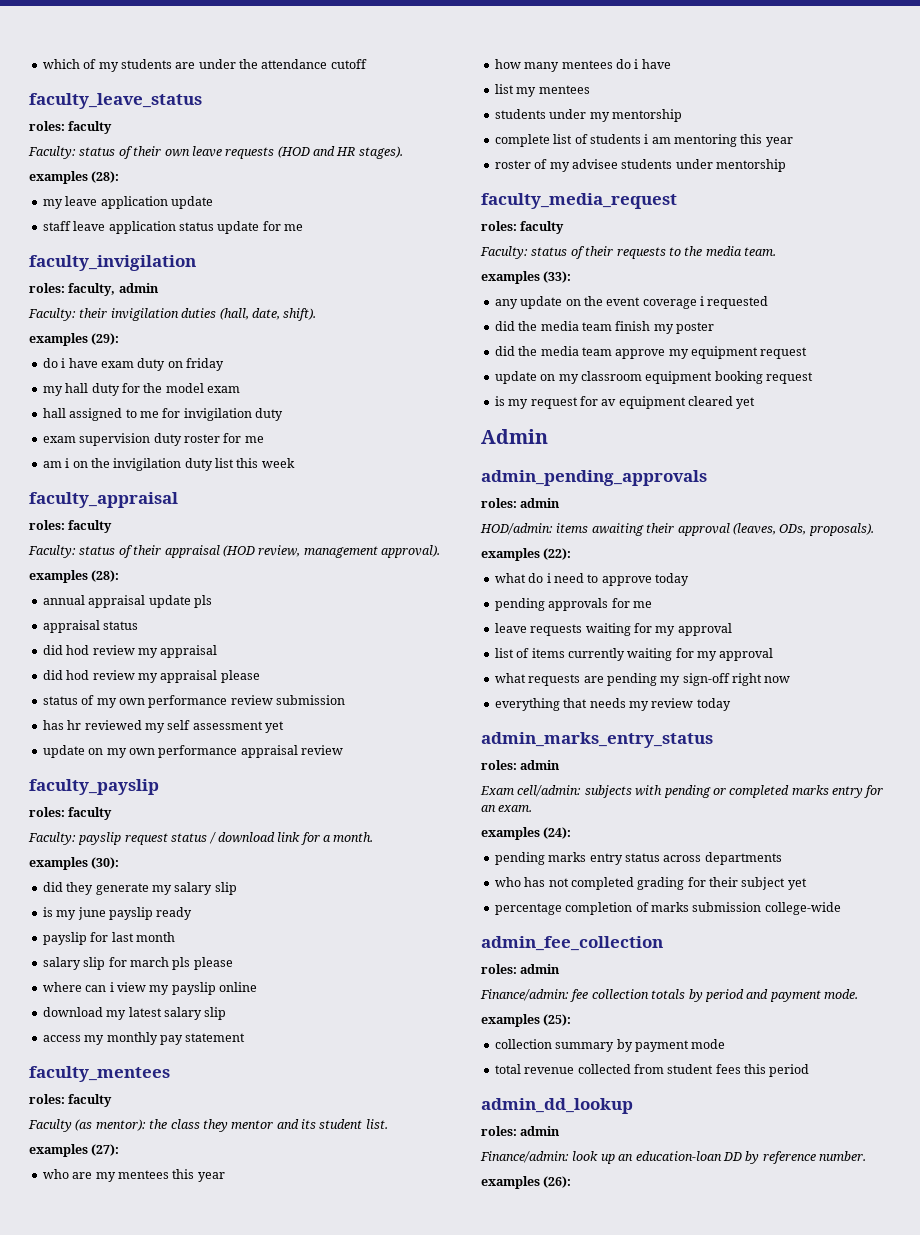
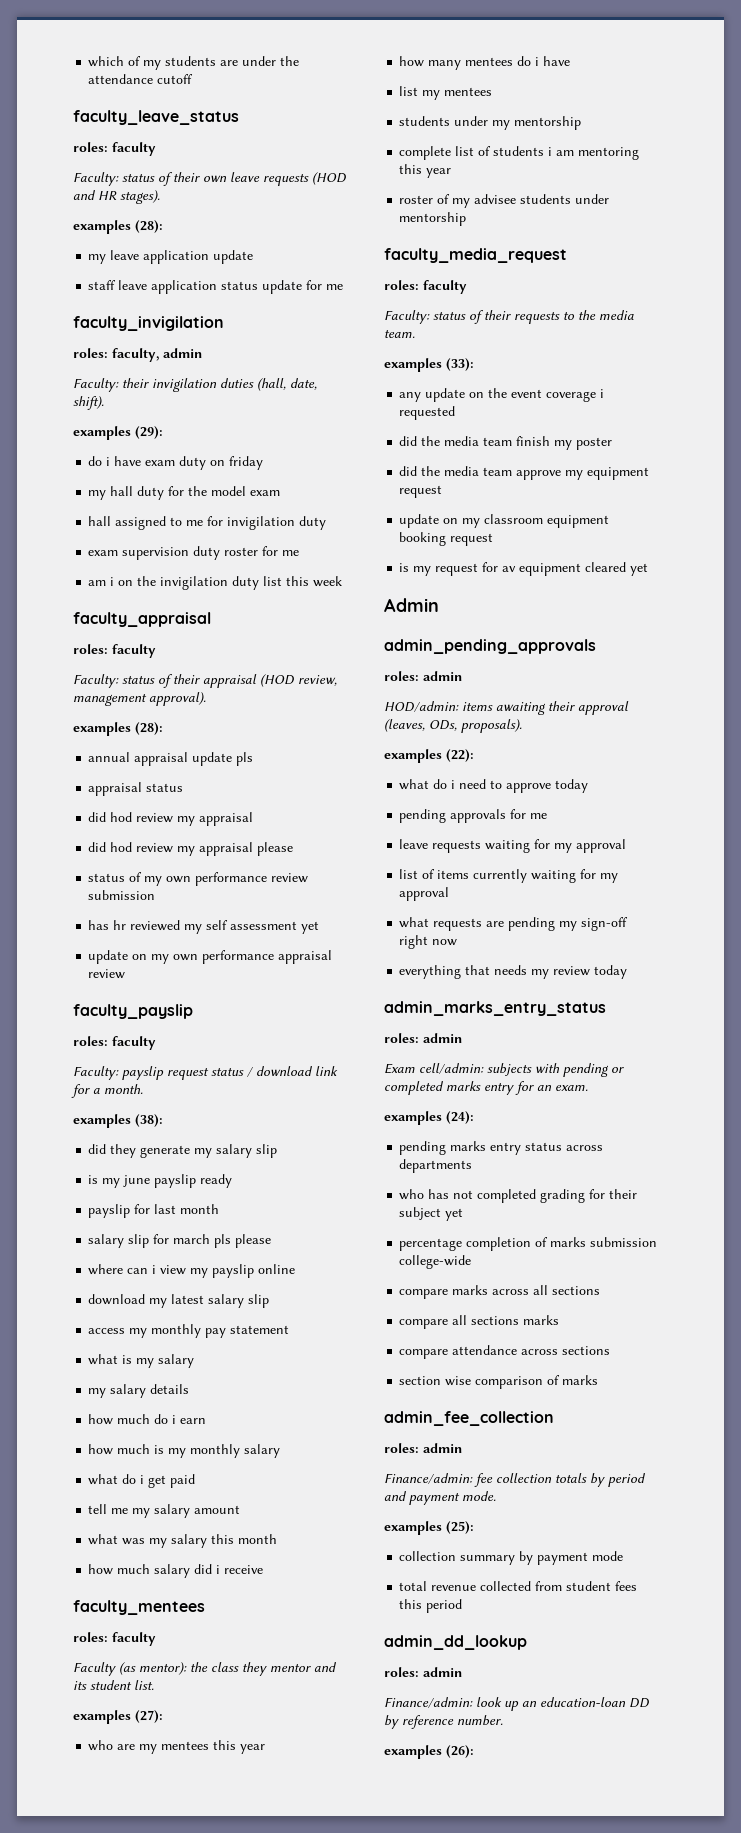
- examples (30):
+ examples (38):
+ what is my salary
+ my salary details
+ how much do i earn
+ how much is my monthly salary
+ what do i get paid
+ tell me my salary amount
+ what was my salary this month
+ how much salary did i receive
+ compare marks across all sections
+ compare all sections marks
+ compare attendance across sections
+ section wise comparison of marks

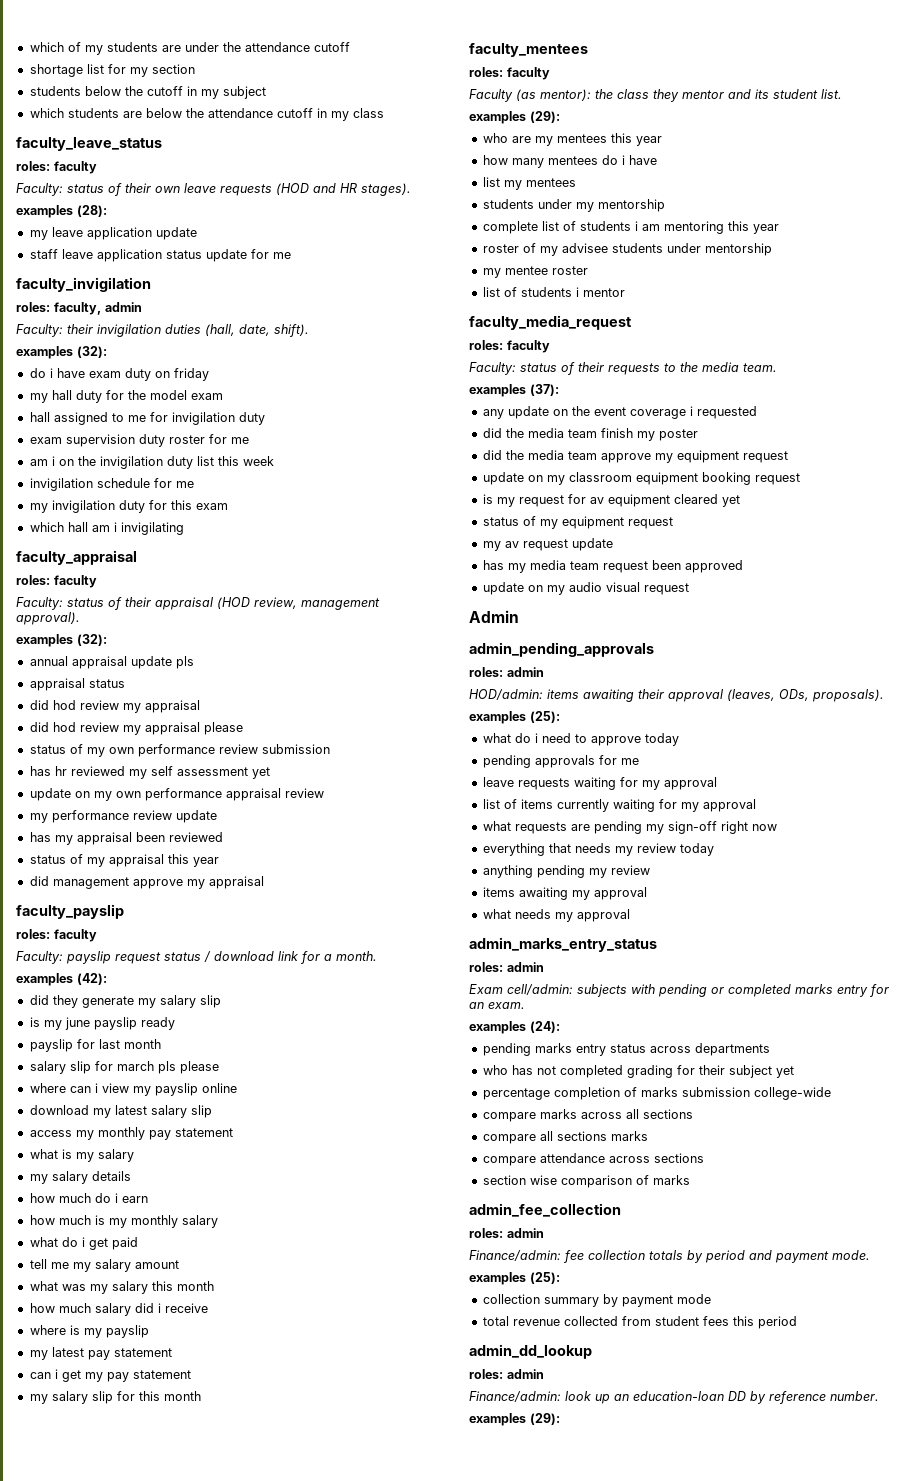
+ shortage list for my section
+ students below the cutoff in my subject
+ which students are below the attendance cutoff in my class
  Faculty: their invigilation duties (hall, date, shift).
- examples (29):
+ examples (32):
+ invigilation schedule for me
+ my invigilation duty for this exam
+ which hall am i invigilating
  Faculty: status of their appraisal (HOD review, management approval).
- examples (28):
+ examples (32):
+ my performance review update
+ has my appraisal been reviewed
+ status of my appraisal this year
+ did management approve my appraisal
- examples (38):
+ examples (42):
+ where is my payslip
+ my latest pay statement
+ can i get my pay statement
+ my salary slip for this month
  Faculty (as mentor): the class they mentor and its student list.
- examples (27):
+ examples (29):
+ my mentee roster
+ list of students i mentor
- examples (33):
+ examples (37):
+ status of my equipment request
+ my av request update
+ has my media team request been approved
+ update on my audio visual request
  HOD/admin: items awaiting their approval (leaves, ODs, proposals).
- examples (22):
+ examples (25):
+ anything pending my review
+ items awaiting my approval
+ what needs my approval
  Finance/admin: look up an education-loan DD by reference number.
- examples (26):
+ examples (29):

